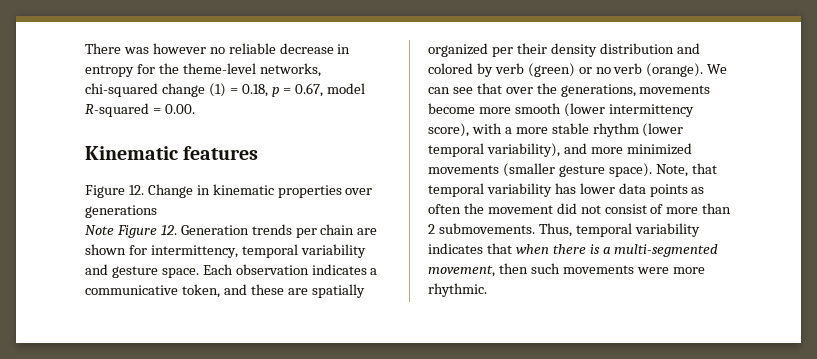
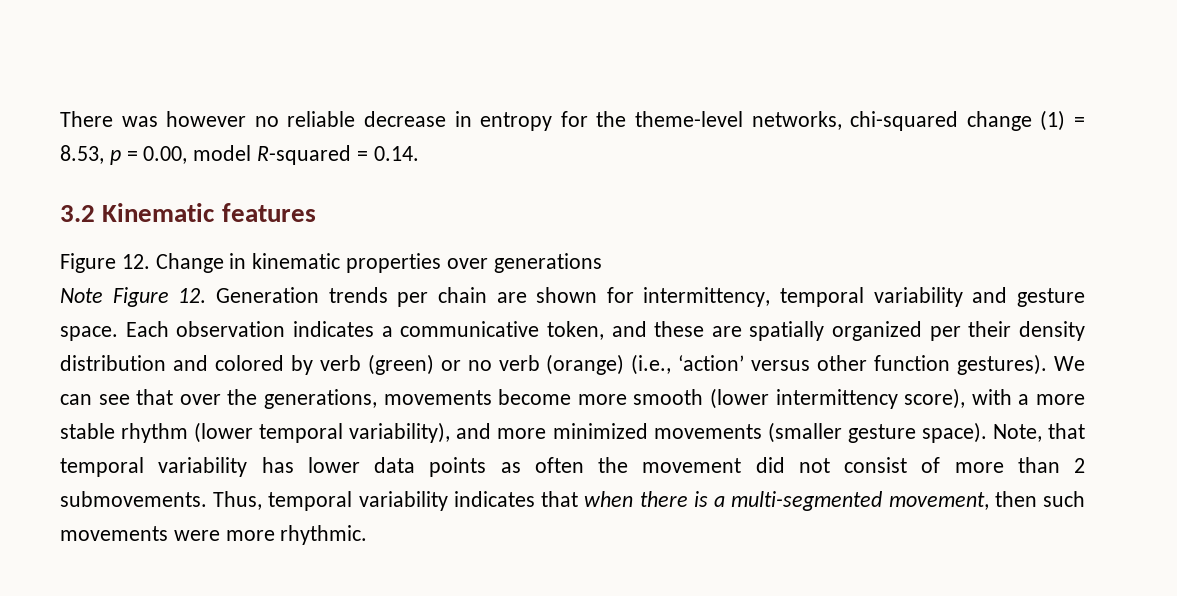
- There was however no reliable decrease in entropy for the theme-level networks, chi-squared change (1) = 0.18, p = 0.67, model R-squared = 0.00.
- Kinematic features
+ There was however no reliable decrease in entropy for the theme-level networks, chi-squared change (1) = 8.53, p = 0.00, model R-squared = 0.14.
+ 3.2 Kinematic features
- Each observation indicates a communicative token, and these are spatially organized per their density distribution and colored by verb (green) or no verb (orange).
+ Each observation indicates a communicative token, and these are spatially organized per their density distribution and colored by verb (green) or no verb (orange) (i.e., ‘action’ versus other function gestures).

